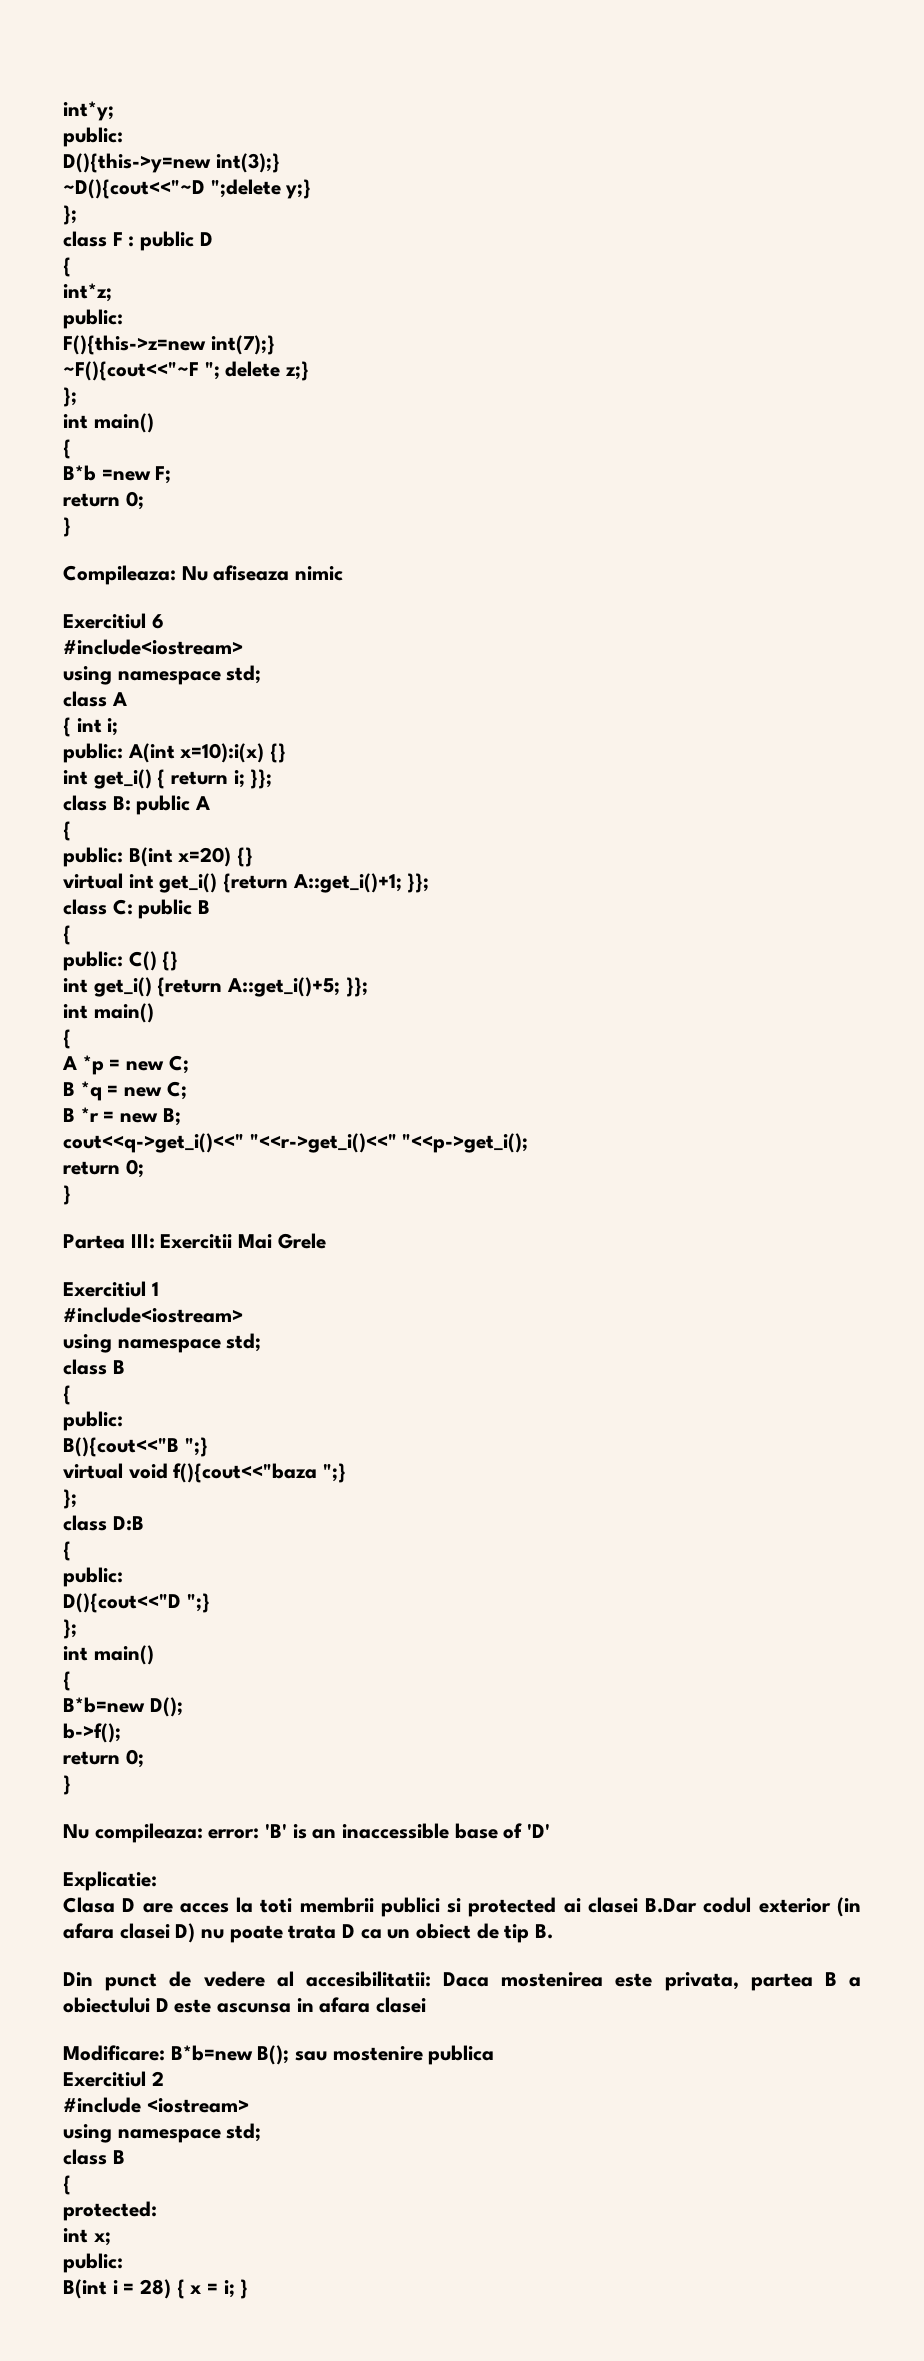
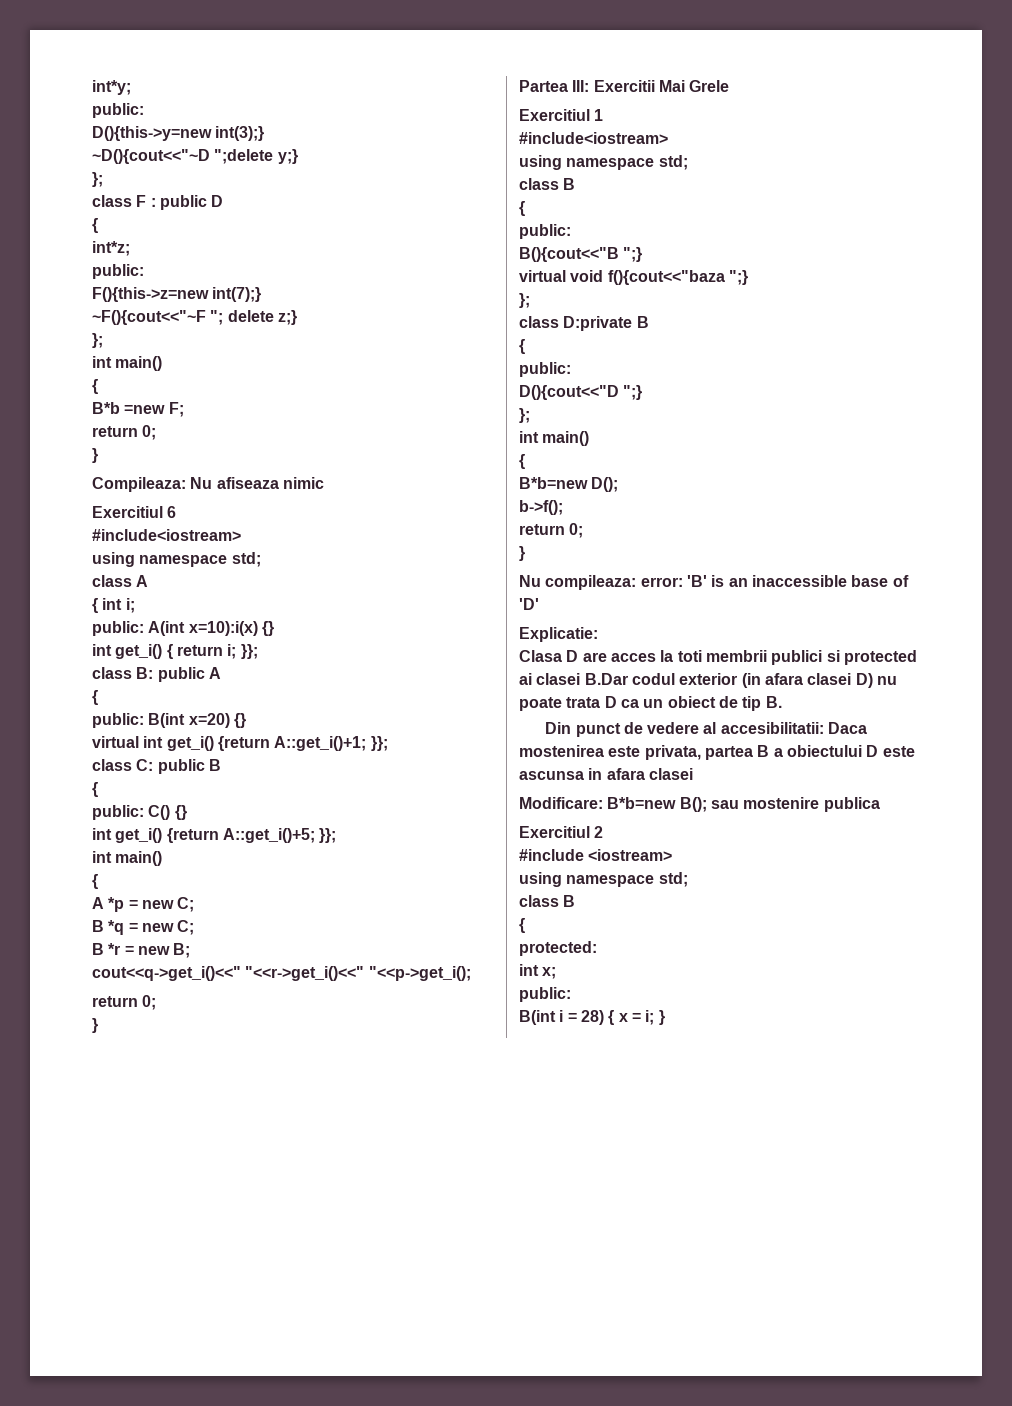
- class D:B
+ class D:private B

